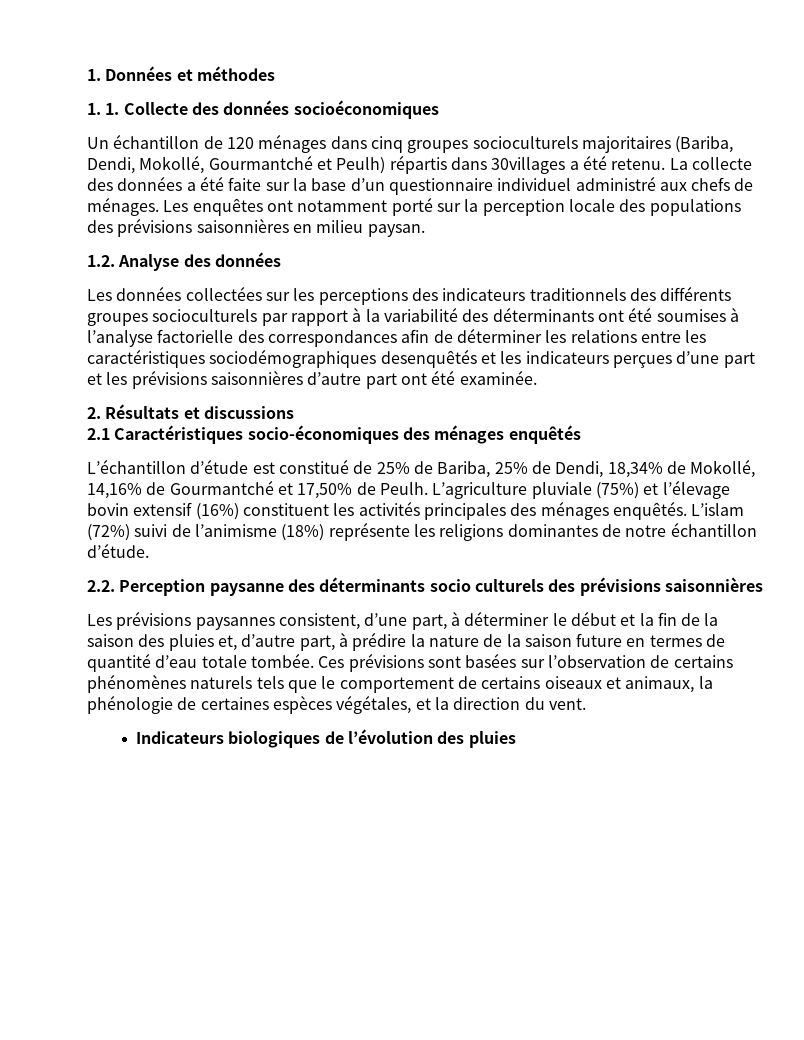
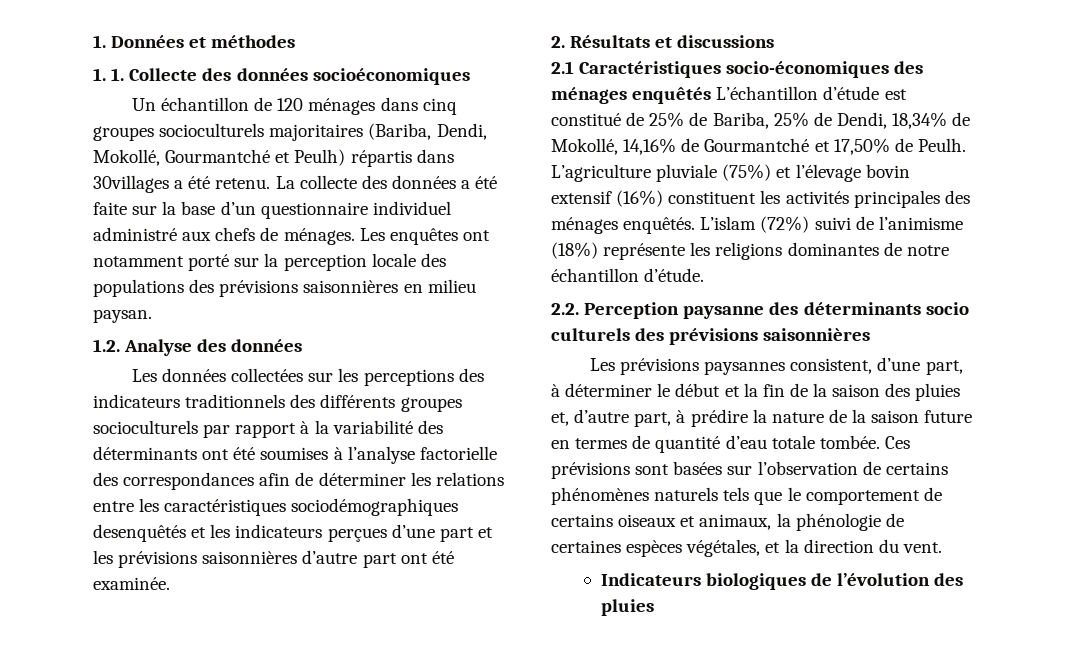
- 2.1 Caractéristiques socio-économiques des ménages enquêtés
- L’échantillon d’étude est constitué de 25% de Bariba, 25% de Dendi, 18,34% de Mokollé, 14,16% de Gourmantché et 17,50% de Peulh.
+ 2.1 Caractéristiques socio-économiques des ménages enquêtés L’échantillon d’étude est constitué de 25% de Bariba, 25% de Dendi, 18,34% de Mokollé, 14,16% de Gourmantché et 17,50% de Peulh.

